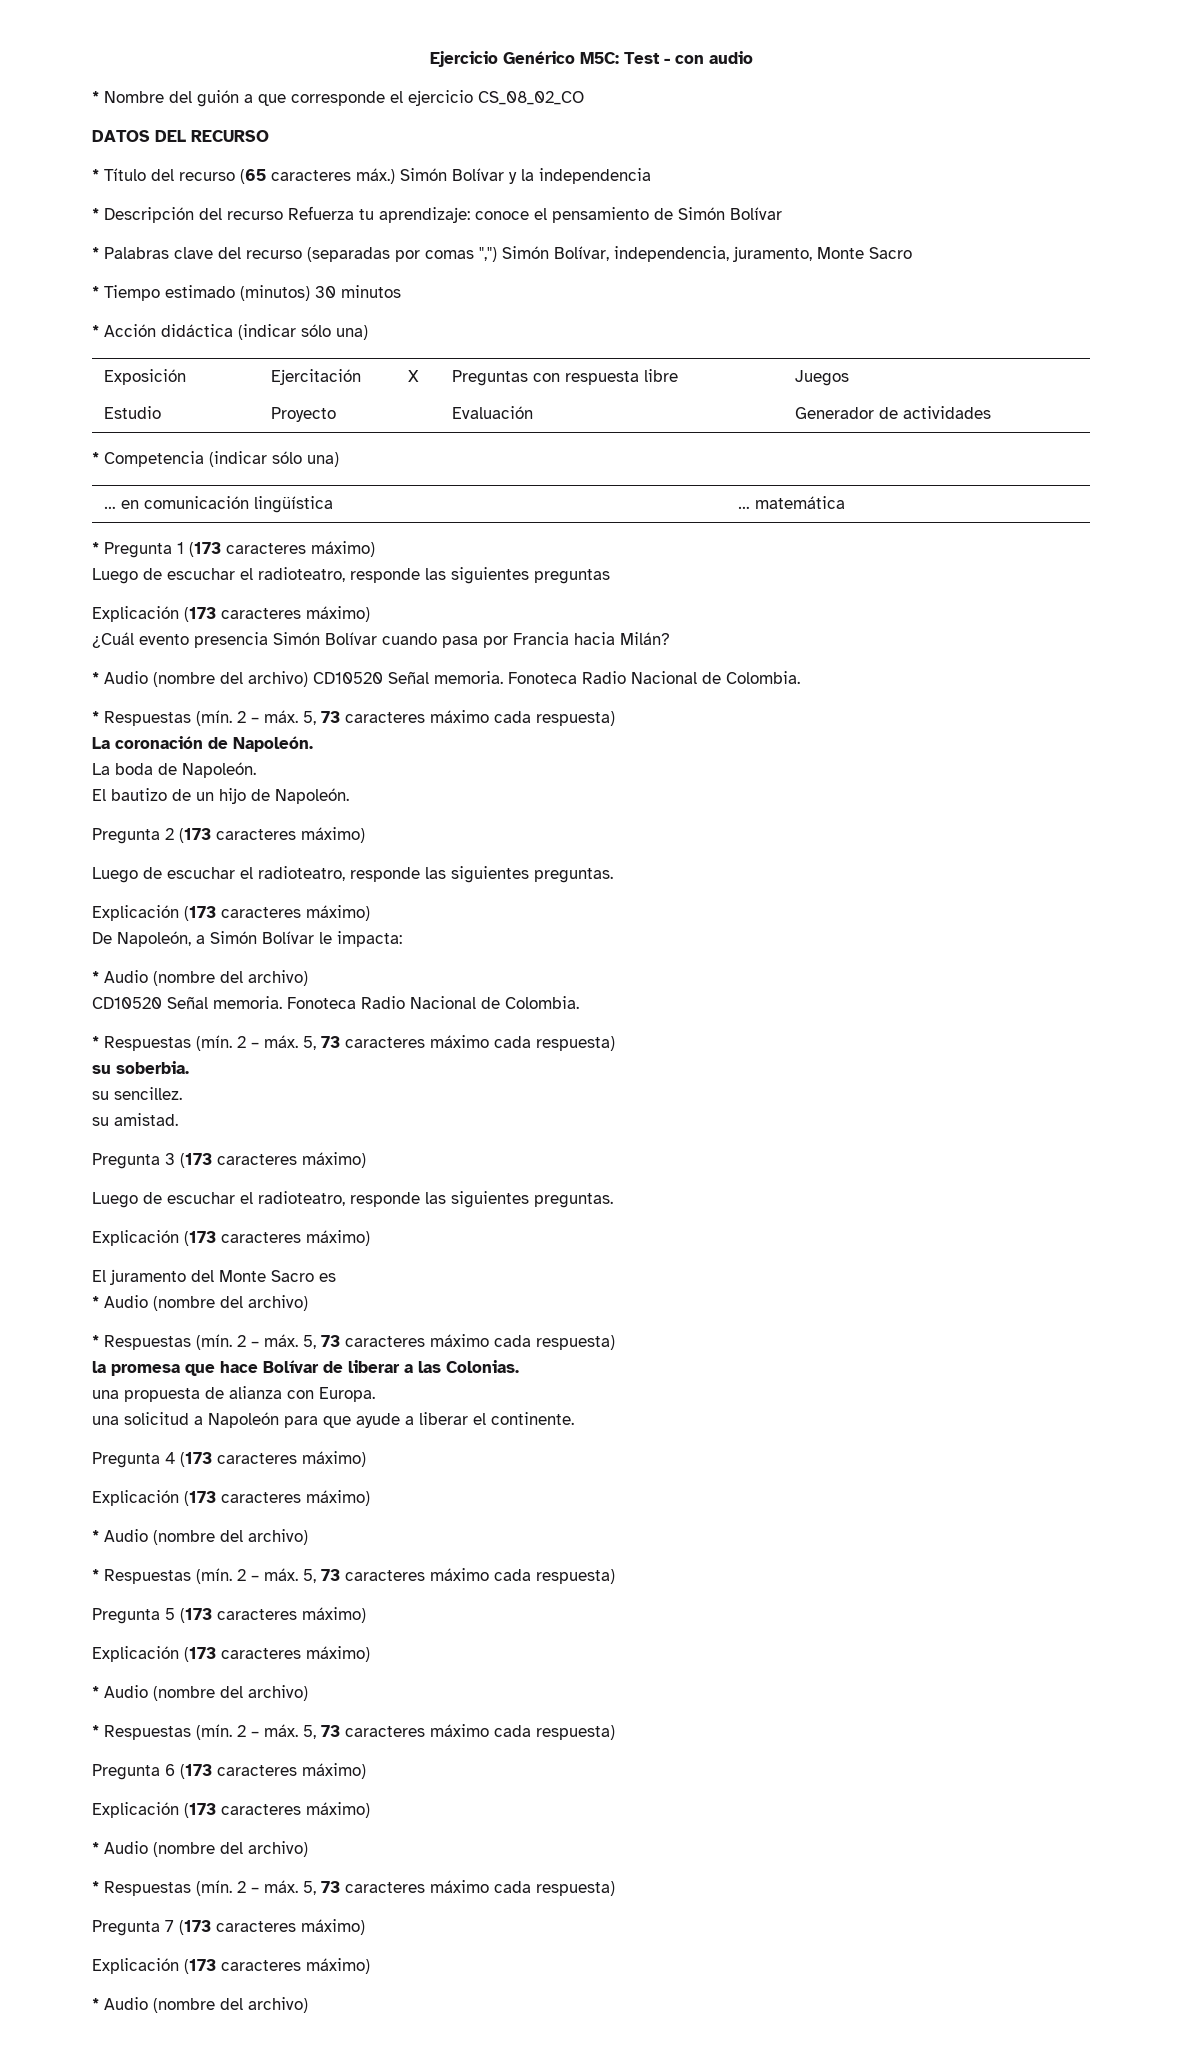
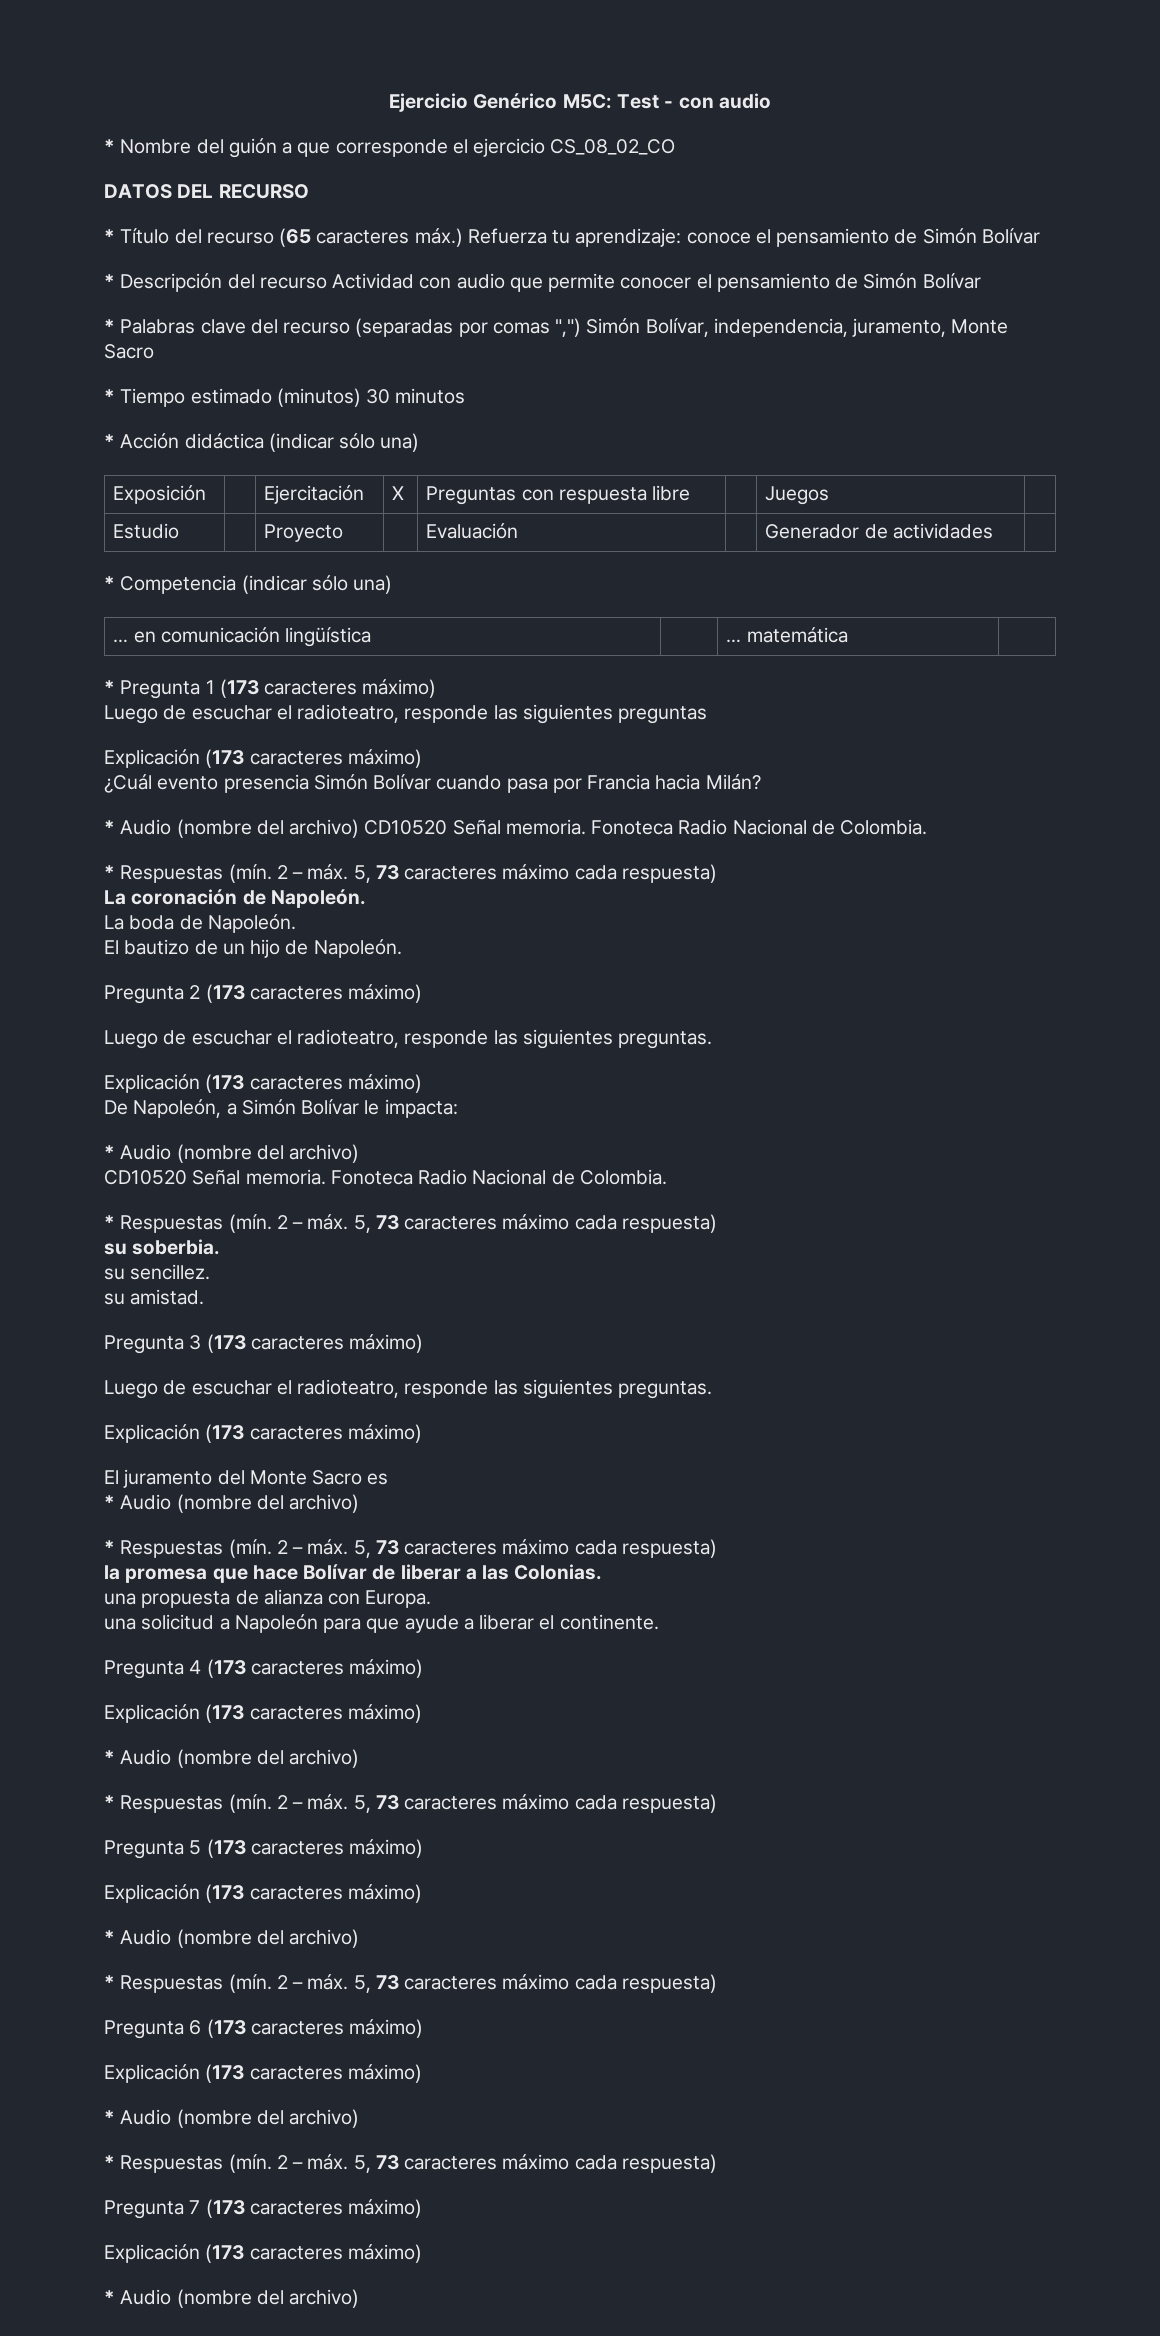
- Simón Bolívar y la independencia
+ Refuerza tu aprendizaje: conoce el pensamiento de Simón Bolívar
- * Descripción del recurso Refuerza tu aprendizaje: conoce el pensamiento de Simón Bolívar
+ * Descripción del recurso Actividad con audio que permite conocer el pensamiento de Simón Bolívar

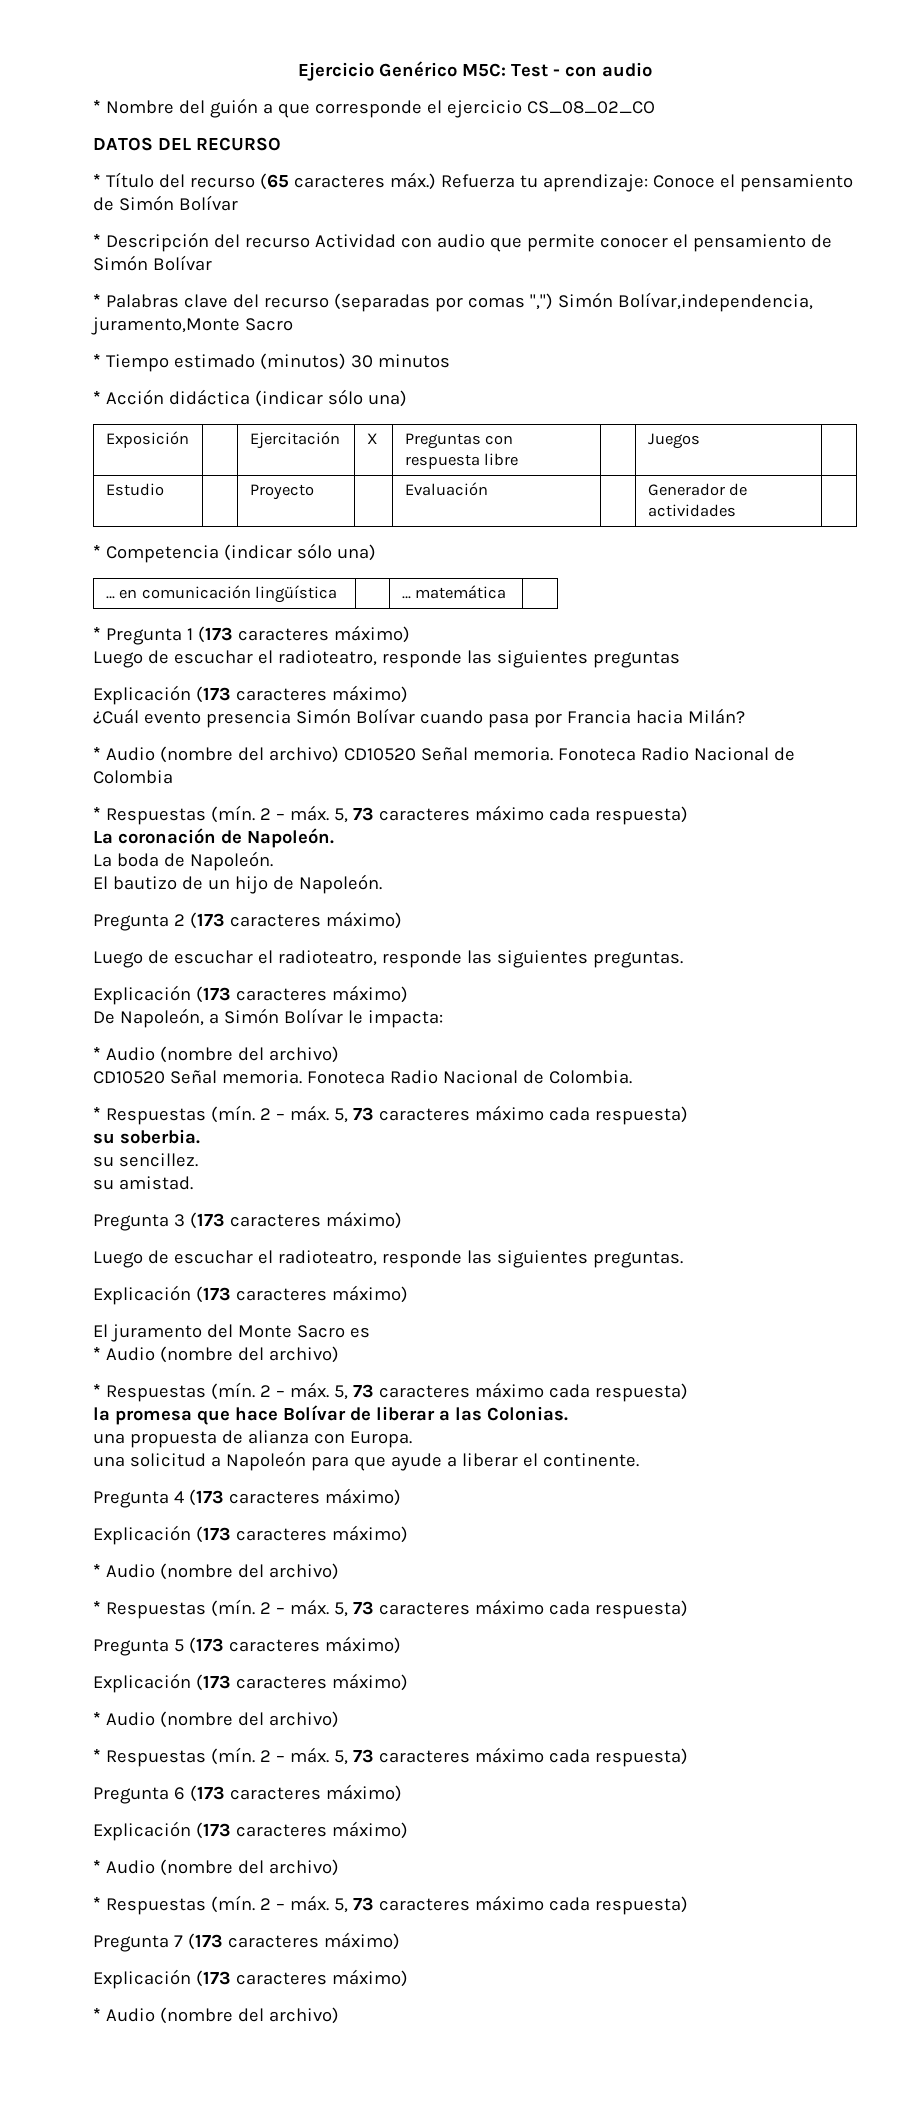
- Refuerza tu aprendizaje: conoce el pensamiento de Simón Bolívar
+ Refuerza tu aprendizaje: Conoce el pensamiento de Simón Bolívar
- * Palabras clave del recurso (separadas por comas ",") Simón Bolívar, independencia, juramento, Monte Sacro
+ * Palabras clave del recurso (separadas por comas ",") Simón Bolívar,independencia, juramento,Monte Sacro
- * Audio (nombre del archivo) CD10520 Señal memoria. Fonoteca Radio Nacional de Colombia.
+ * Audio (nombre del archivo) CD10520 Señal memoria. Fonoteca Radio Nacional de Colombia

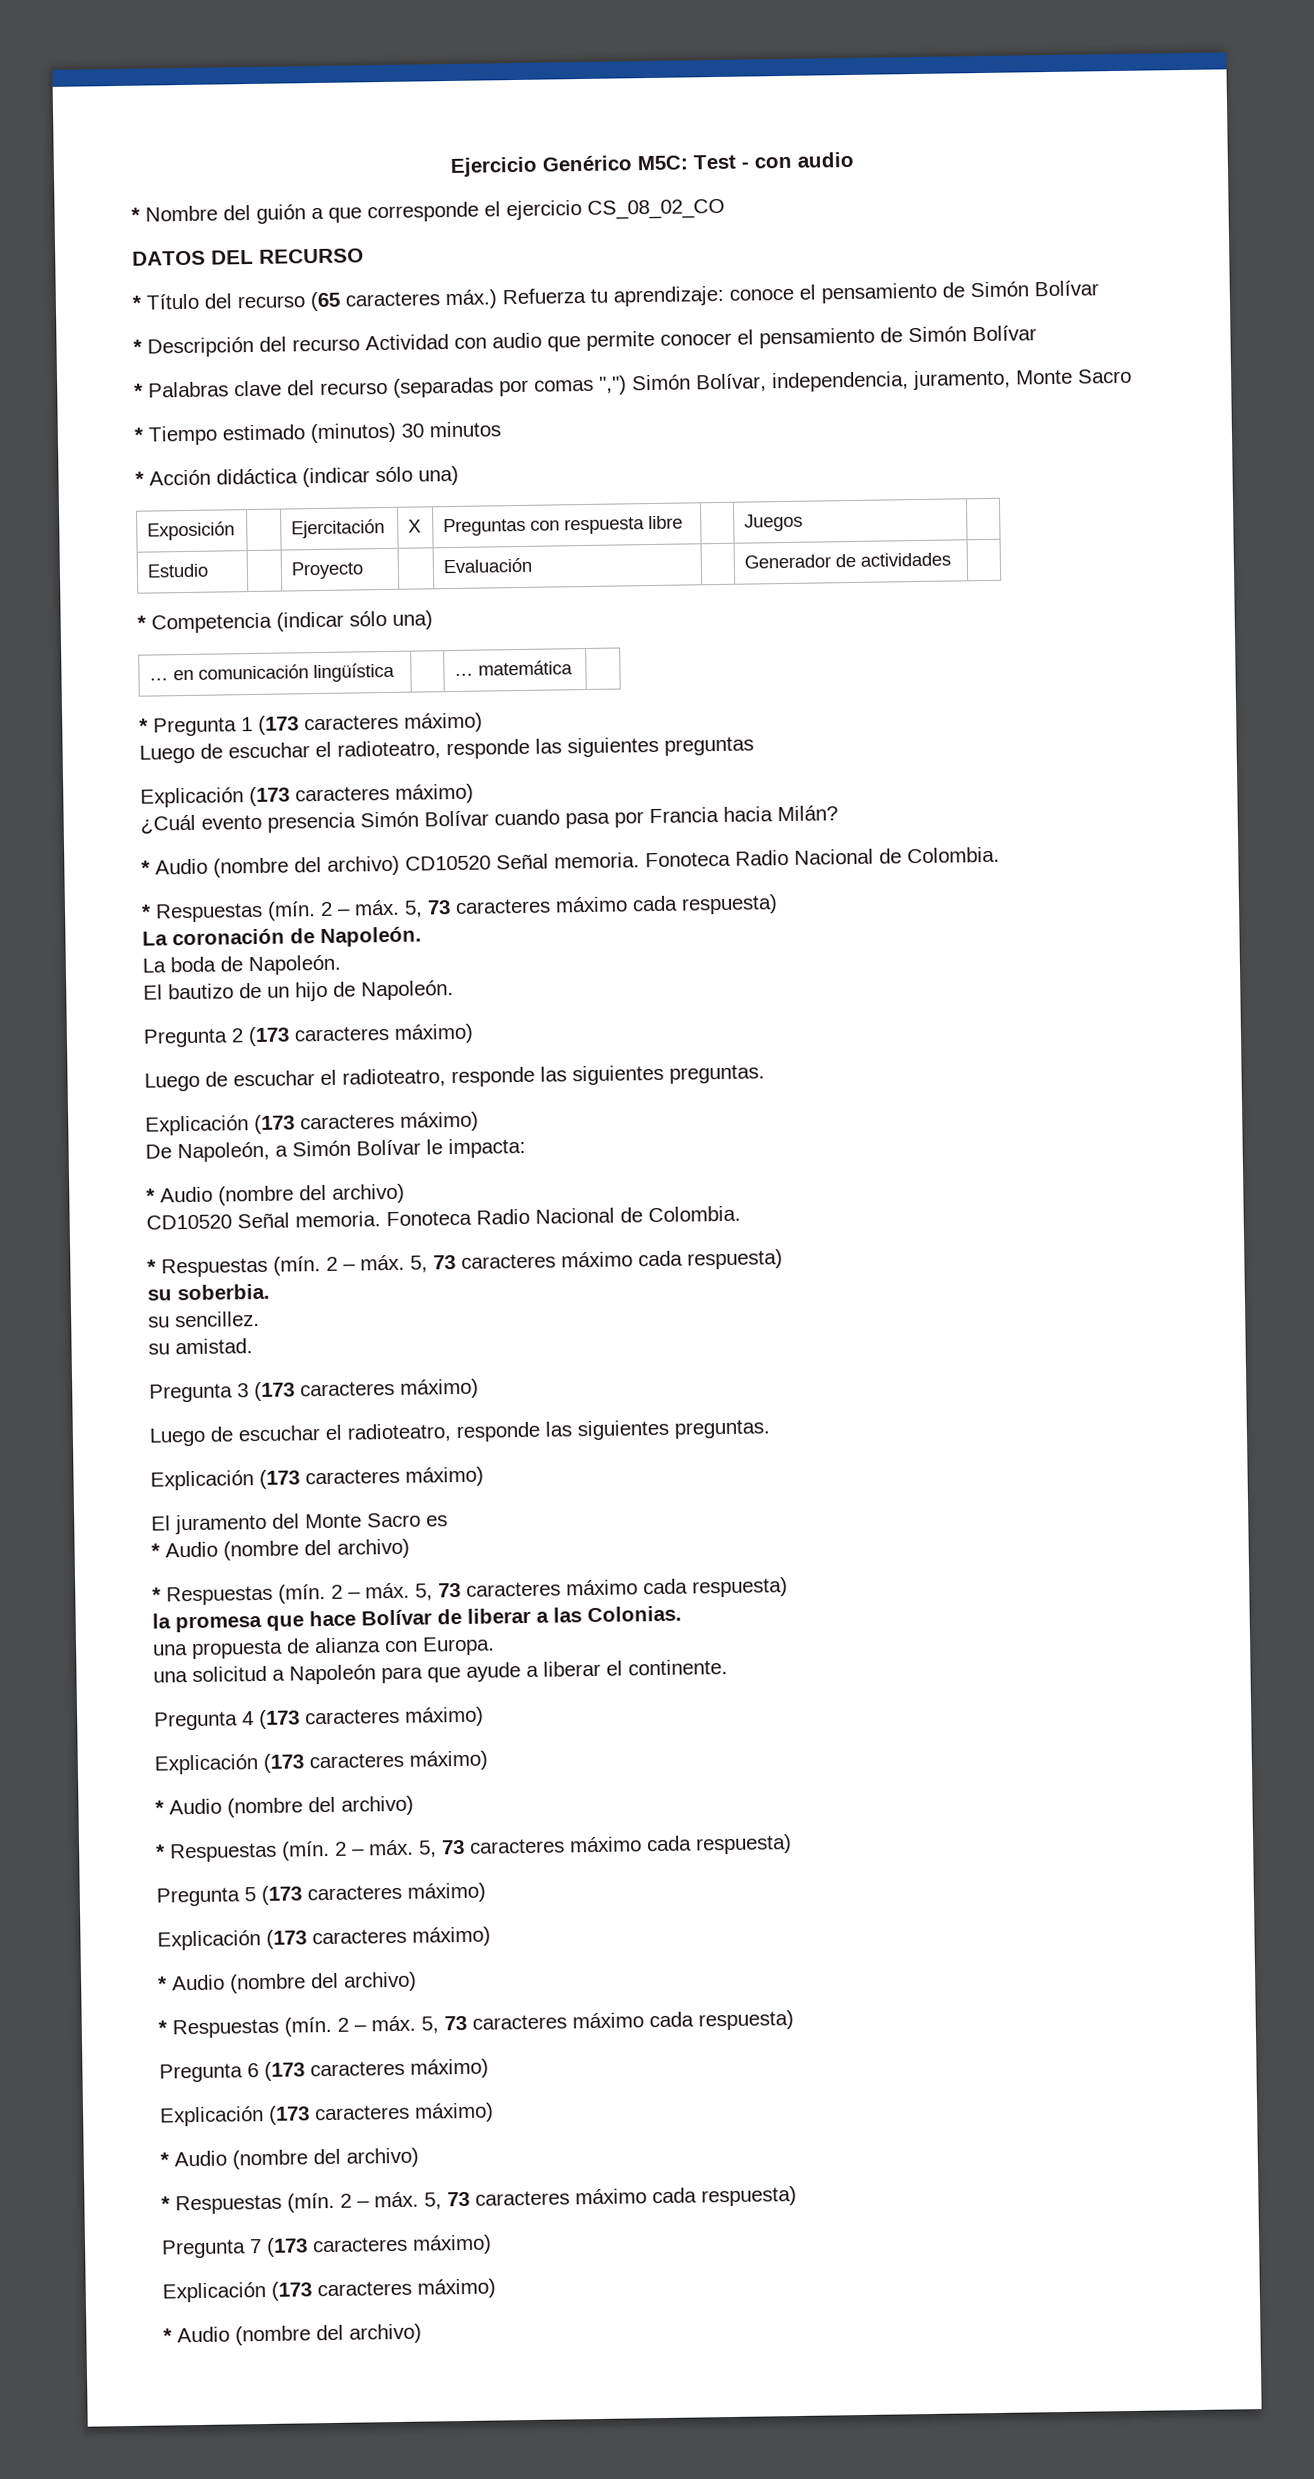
- Refuerza tu aprendizaje: Conoce el pensamiento de Simón Bolívar
+ Refuerza tu aprendizaje: conoce el pensamiento de Simón Bolívar
- * Palabras clave del recurso (separadas por comas ",") Simón Bolívar,independencia, juramento,Monte Sacro
+ * Palabras clave del recurso (separadas por comas ",") Simón Bolívar, independencia, juramento, Monte Sacro
- * Audio (nombre del archivo) CD10520 Señal memoria. Fonoteca Radio Nacional de Colombia
+ * Audio (nombre del archivo) CD10520 Señal memoria. Fonoteca Radio Nacional de Colombia.

